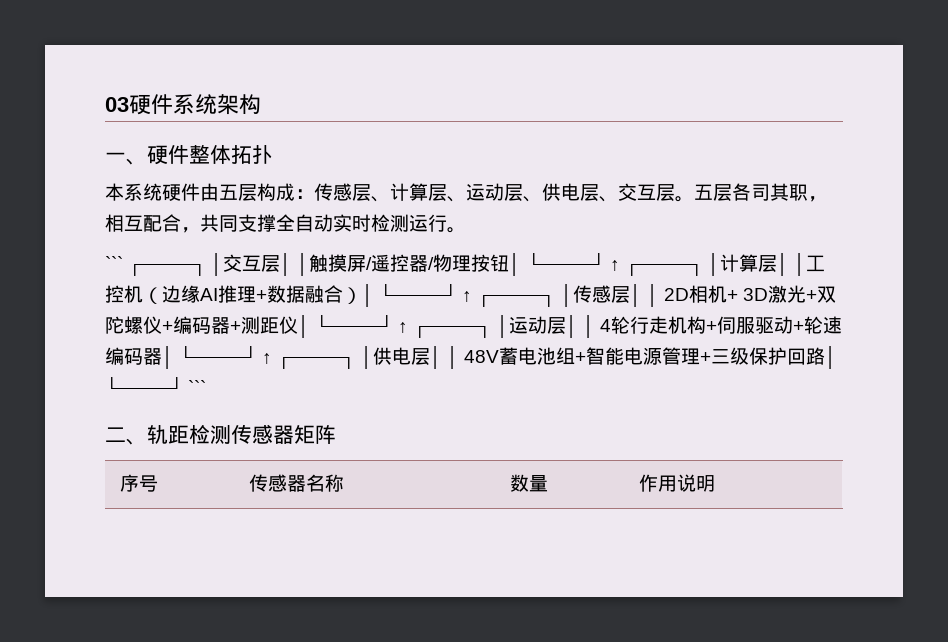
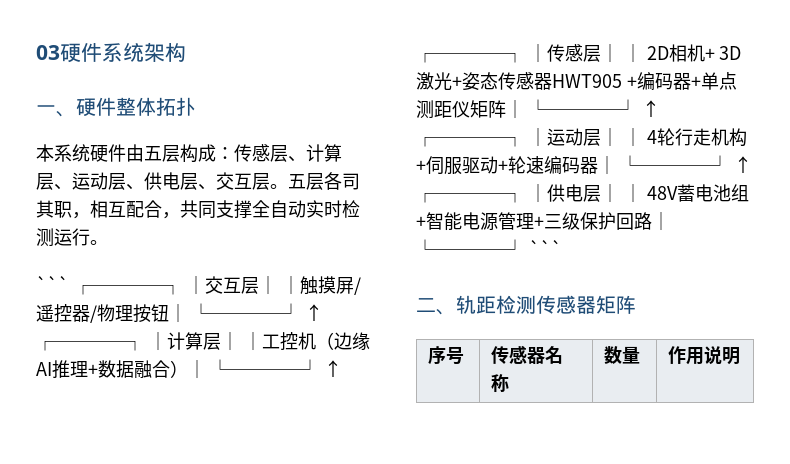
- ``` ┌────┐ │交互层│ │触摸屏/遥控器/物理按钮│ └────┘ ↑ ┌────┐ │计算层│ │工控机（边缘AI推理+数据融合）│ └────┘ ↑ ┌────┐ │传感层│ │ 2D相机+ 3D激光+双陀螺仪+编码器+测距仪│ └────┘ ↑ ┌────┐ │运动层│ │ 4轮行走机构+伺服驱动+轮速编码器│ └────┘ ↑ ┌────┐ │供电层│ │ 48V蓄电池组+智能电源管理+三级保护回路│ └────┘ ```
+ ``` ┌────┐ │交互层│ │触摸屏/遥控器/物理按钮│ └────┘ ↑ ┌────┐ │计算层│ │工控机（边缘AI推理+数据融合）│ └────┘ ↑ ┌────┐ │传感层│ │ 2D相机+ 3D激光+姿态传感器HWT905 +编码器+单点测距仪矩阵│ └────┘ ↑ ┌────┐ │运动层│ │ 4轮行走机构+伺服驱动+轮速编码器│ └────┘ ↑ ┌────┐ │供电层│ │ 48V蓄电池组+智能电源管理+三级保护回路│ └────┘ ```

